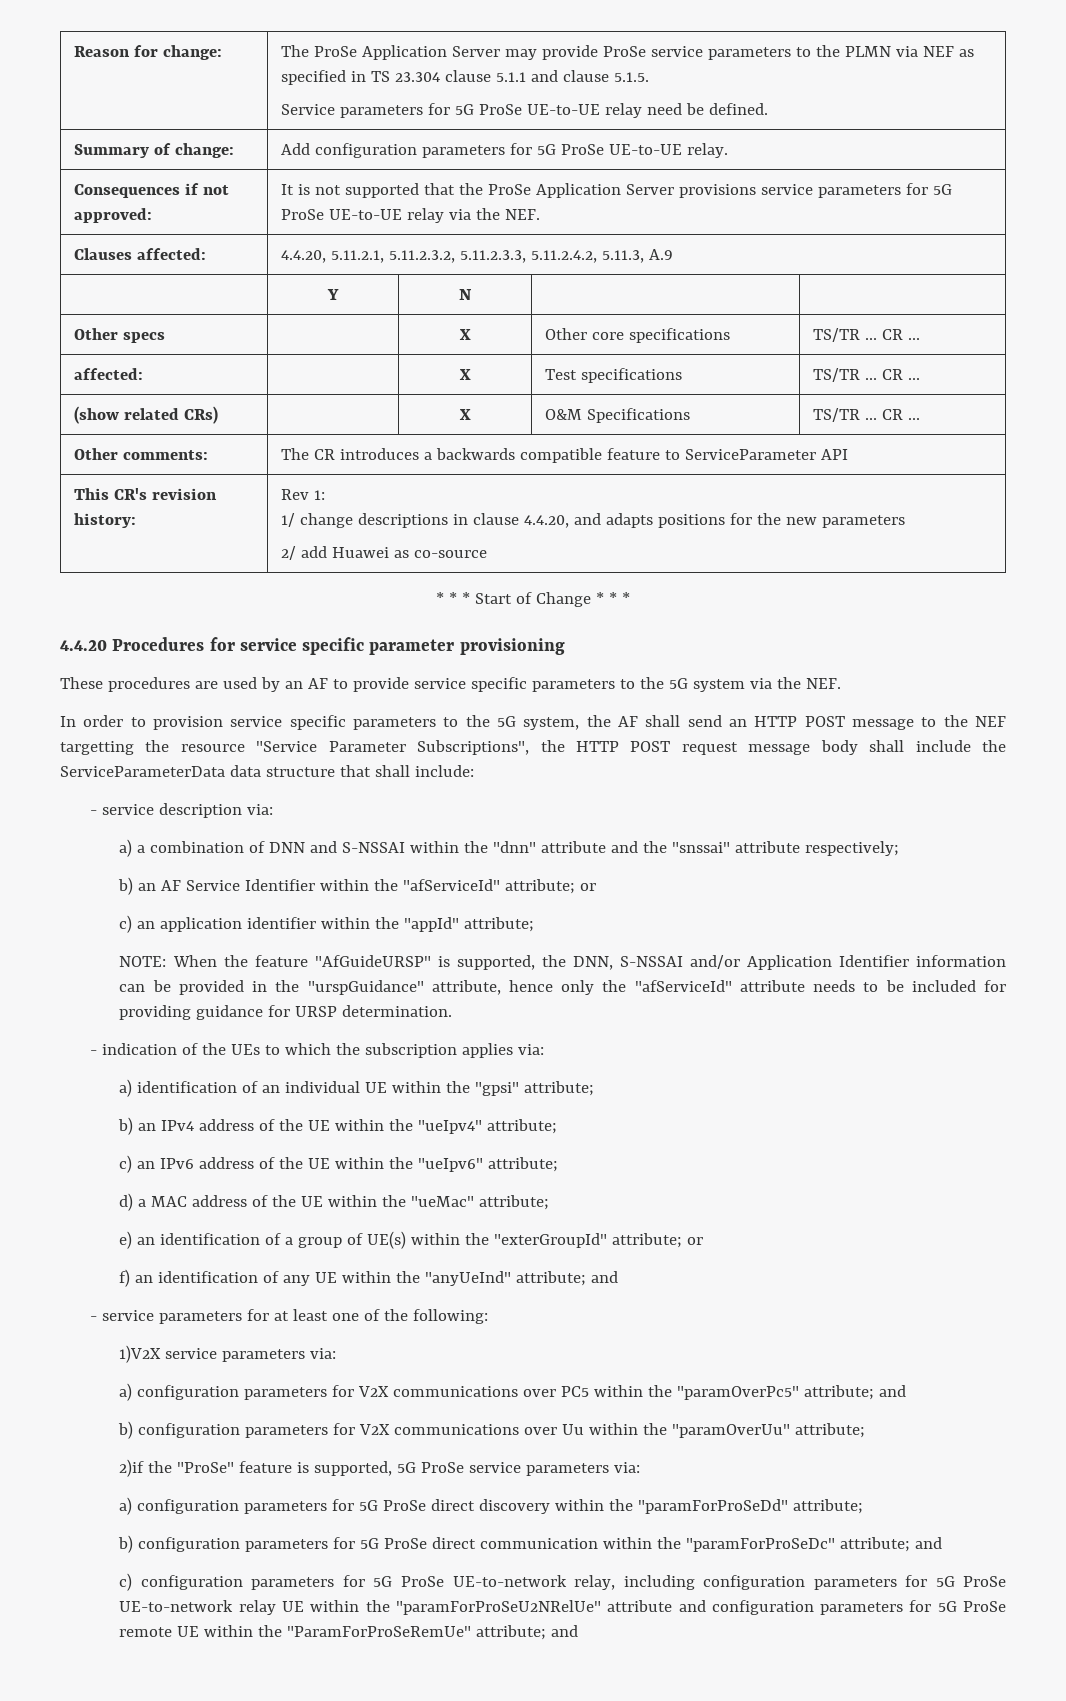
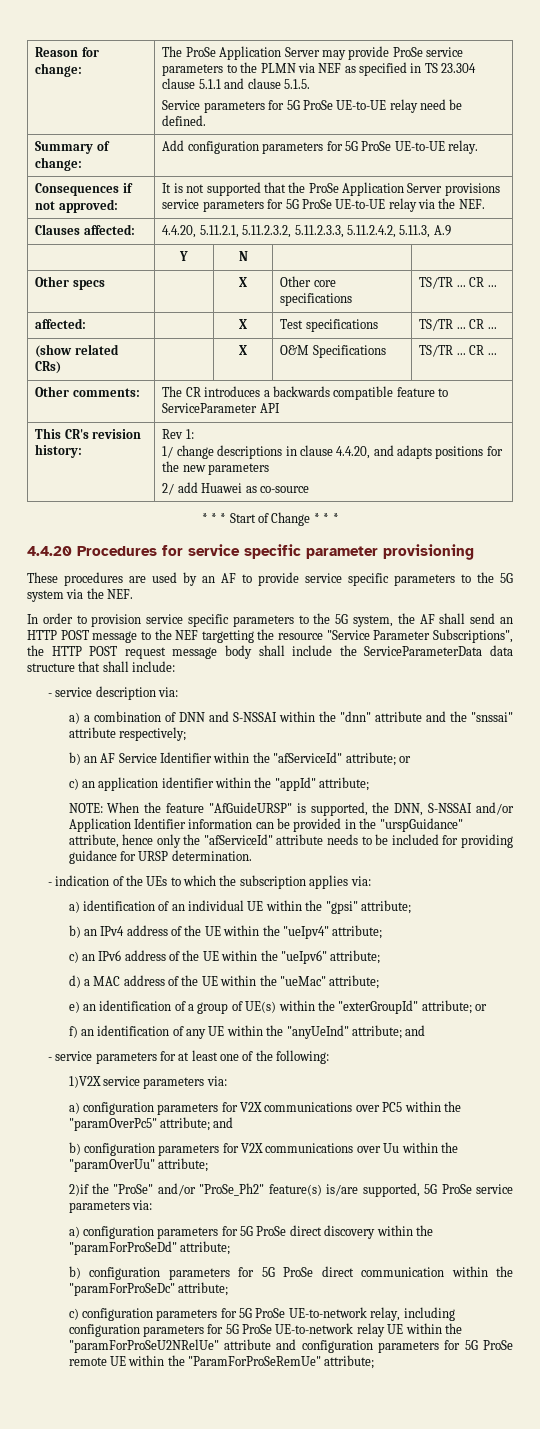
- 2)if the "ProSe" feature is supported, 5G ProSe service parameters via:
+ 2)if the "ProSe" and/or "ProSe_Ph2" feature(s) is/are supported, 5G ProSe service parameters via:
- b) configuration parameters for 5G ProSe direct communication within the "paramForProSeDc" attribute; and
+ b) configuration parameters for 5G ProSe direct communication within the "paramForProSeDc" attribute;
- c) configuration parameters for 5G ProSe UE-to-network relay, including configuration parameters for 5G ProSe UE-to-network relay UE within the "paramForProSeU2NRelUe" attribute and configuration parameters for 5G ProSe remote UE within the "ParamForProSeRemUe" attribute; and
+ c) configuration parameters for 5G ProSe UE-to-network relay, including configuration parameters for 5G ProSe UE-to-network relay UE within the "paramForProSeU2NRelUe" attribute and configuration parameters for 5G ProSe remote UE within the "ParamForProSeRemUe" attribute;

